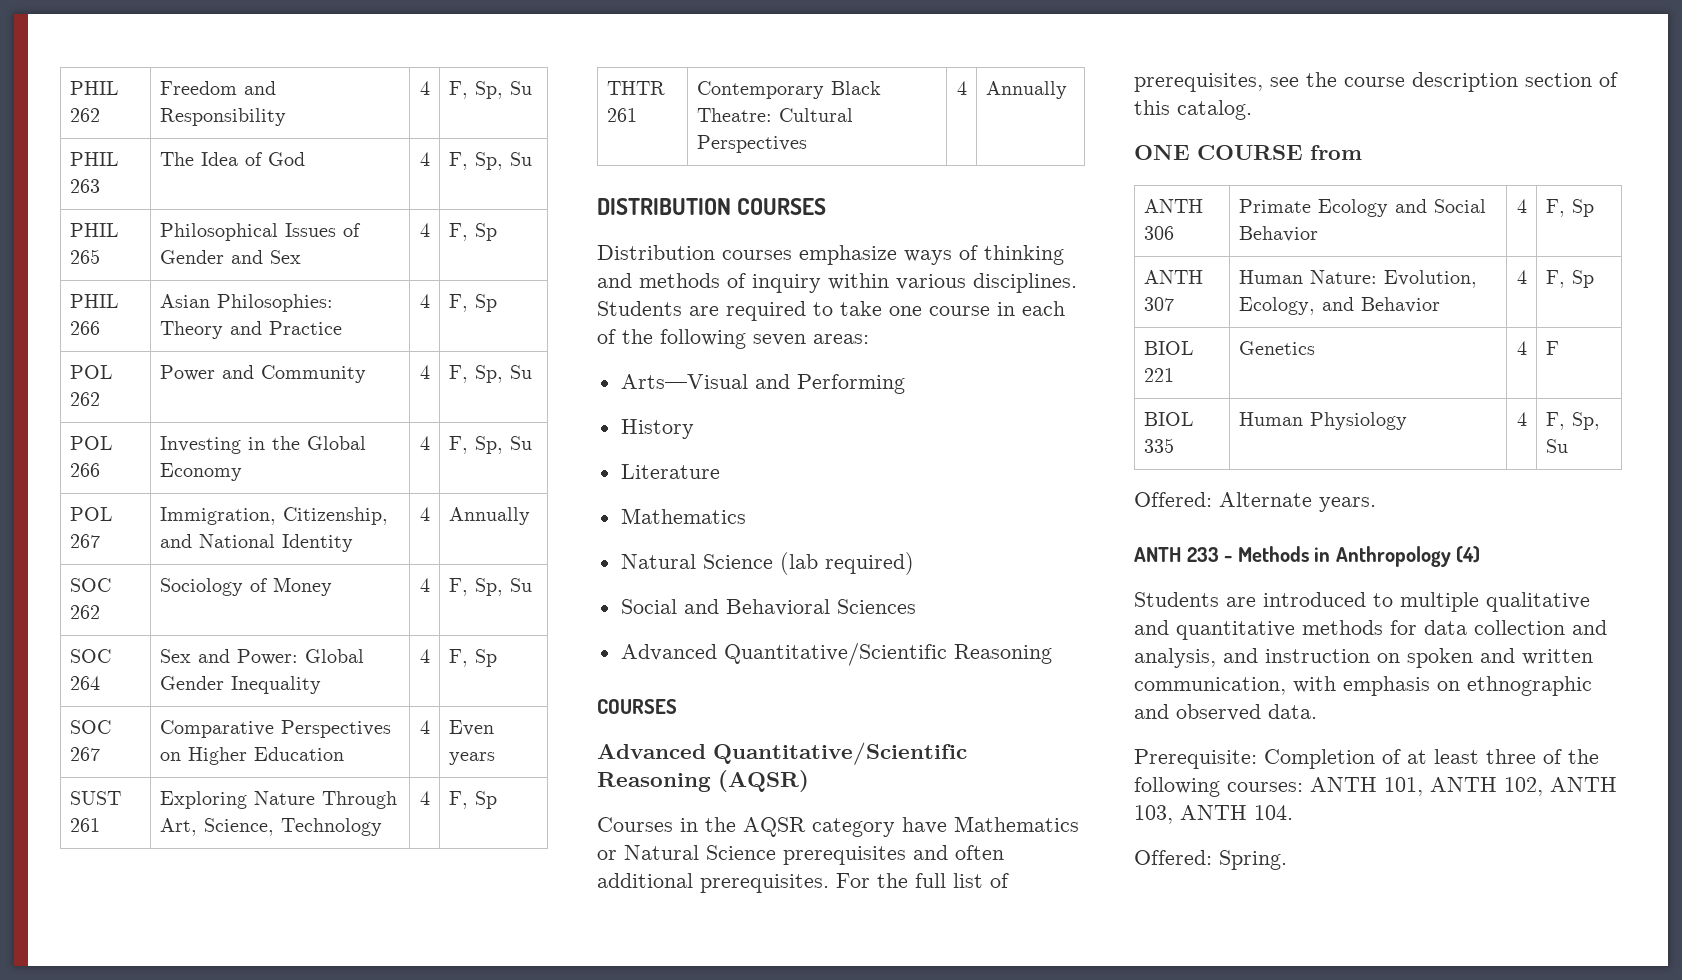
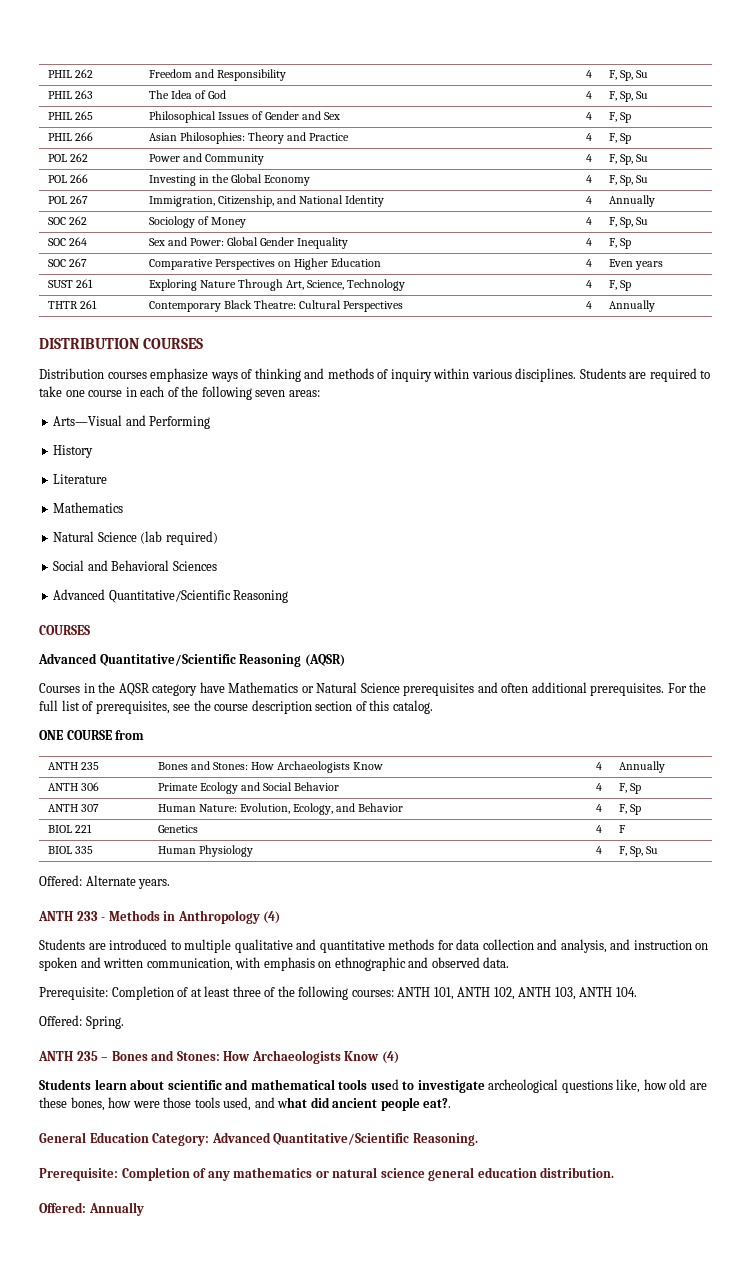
+ ANTH 235 | Bones and Stones: How Archaeologists Know | 4 | Annually
+ ANTH 235 – Bones and Stones: How Archaeologists Know (4)
+ Students learn about scientific and mathematical tools used to investigate archeological questions like, how old are these bones, how were those tools used, and what did ancient people eat?.
+ General Education Category: Advanced Quantitative/Scientific Reasoning.
+ Prerequisite: Completion of any mathematics or natural science general education distribution.
+ Offered: Annually

